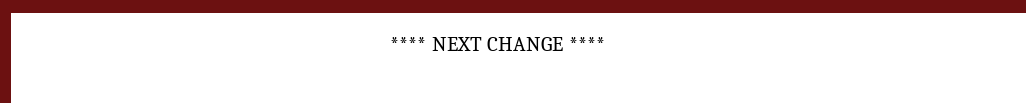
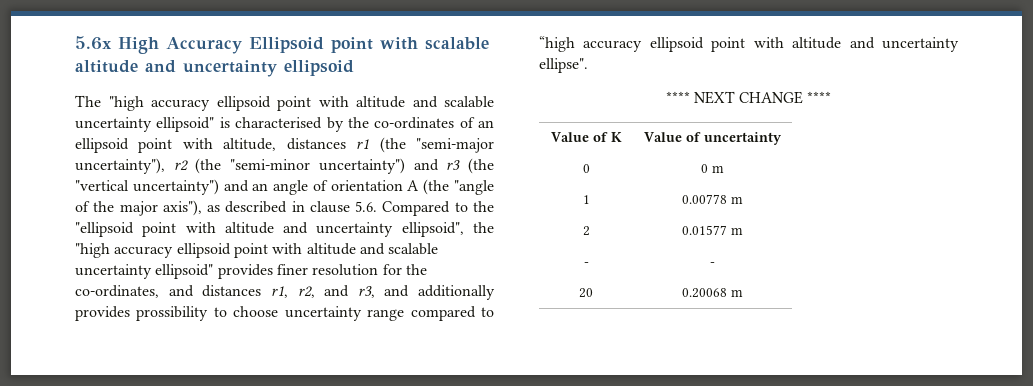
+ 5.6x High Accuracy Ellipsoid point with scalable altitude and uncertainty ellipsoid
+ The "high accuracy ellipsoid point with altitude and scalable uncertainty ellipsoid" is characterised by the co-ordinates of an ellipsoid point with altitude, distances r1 (the "semi-major uncertainty"), r2 (the "semi-minor uncertainty") and r3 (the "vertical uncertainty") and an angle of orientation A (the "angle of the major axis"), as described in clause 5.6. Compared to the "ellipsoid point with altitude and uncertainty ellipsoid", the "high accuracy ellipsoid point with altitude and scalable uncertainty ellipsoid" provides finer resolution for the co-ordinates, and distances r1, r2, and r3, and additionally provides prossibility to choose uncertainty range compared to “high accuracy ellipsoid point with altitude and uncertainty ellipse".
  **** NEXT CHANGE ****
+ Value of K | Value of uncertainty
+ 0 | 0 m
+ 1 | 0.00778 m
+ 2 | 0.01577 m
+ - | -
+ 20 | 0.20068 m

